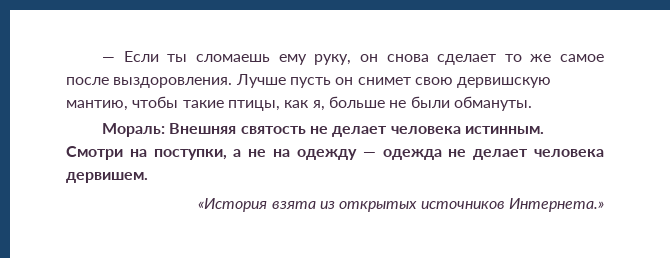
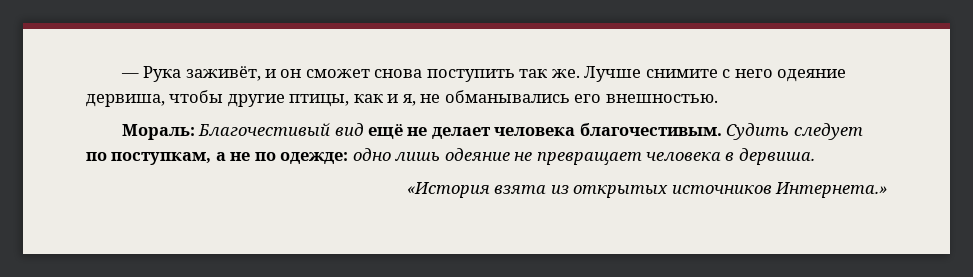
- — Если ты сломаешь ему руку, он снова сделает то же самое после выздоровления. Лучше пусть он снимет свою дервишскую мантию, чтобы такие птицы, как я, больше не были обмануты.
- Мораль: Внешняя святость не делает человека истинным. Смотри на поступки, а не на одежду — одежда не делает человека дервишем.
+ — Рука заживёт, и он сможет снова поступить так же. Лучше снимите с него одеяние дервиша, чтобы другие птицы, как и я, не обманывались его внешностью.
+ Мораль: Благочестивый вид ещё не делает человека благочестивым. Судить следует по поступкам, а не по одежде: одно лишь одеяние не превращает человека в дервиша.

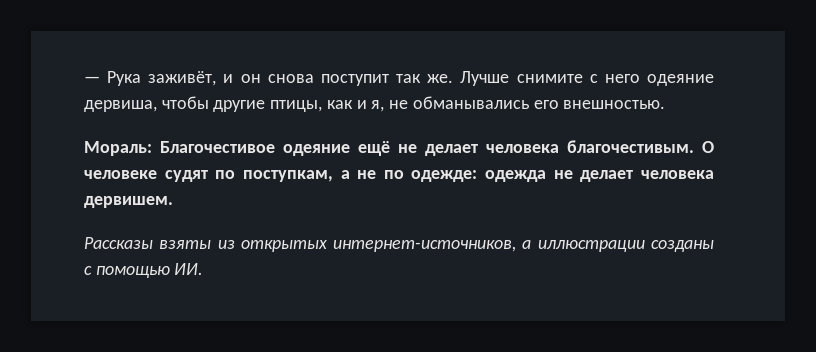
- — Рука заживёт, и он сможет снова поступить так же.
+ — Рука заживёт, и он снова поступит так же.
- Мораль: Благочестивый вид ещё не делает человека благочестивым.
+ Мораль: Благочестивое одеяние ещё не делает человека благочестивым.
- Судить следует по поступкам, а не по одежде: одно лишь одеяние не превращает человека в дервиша.
- «История взята из открытых источников Интернета.»
+ О человеке судят по поступкам, а не по одежде: одежда не делает человека дервишем.
+ Рассказы взяты из открытых интернет-источников, а иллюстрации созданы с помощью ИИ.

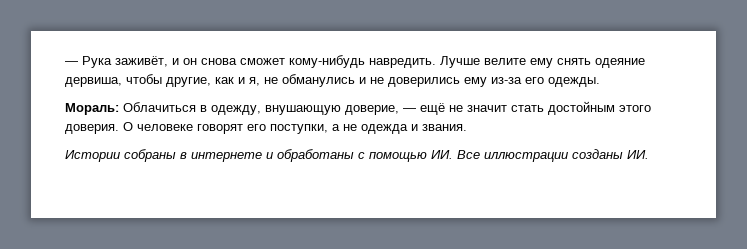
- — Рука заживёт, и он снова поступит так же. Лучше снимите с него одеяние дервиша, чтобы другие птицы, как и я, не обманывались его внешностью.
- Мораль: Благочестивое одеяние ещё не делает человека благочестивым. О человеке судят по поступкам, а не по одежде: одежда не делает человека дервишем.
- Рассказы взяты из открытых интернет-источников, а иллюстрации созданы с помощью ИИ.
+ — Рука заживёт, и он снова сможет кому-нибудь навредить. Лучше велите ему снять одеяние дервиша, чтобы другие, как и я, не обманулись и не доверились ему из-за его одежды.
+ Мораль: Облачиться в одежду, внушающую доверие, — ещё не значит стать достойным этого доверия. О человеке говорят его поступки, а не одежда и звания.
+ Истории собраны в интернете и обработаны с помощью ИИ. Все иллюстрации созданы ИИ.

